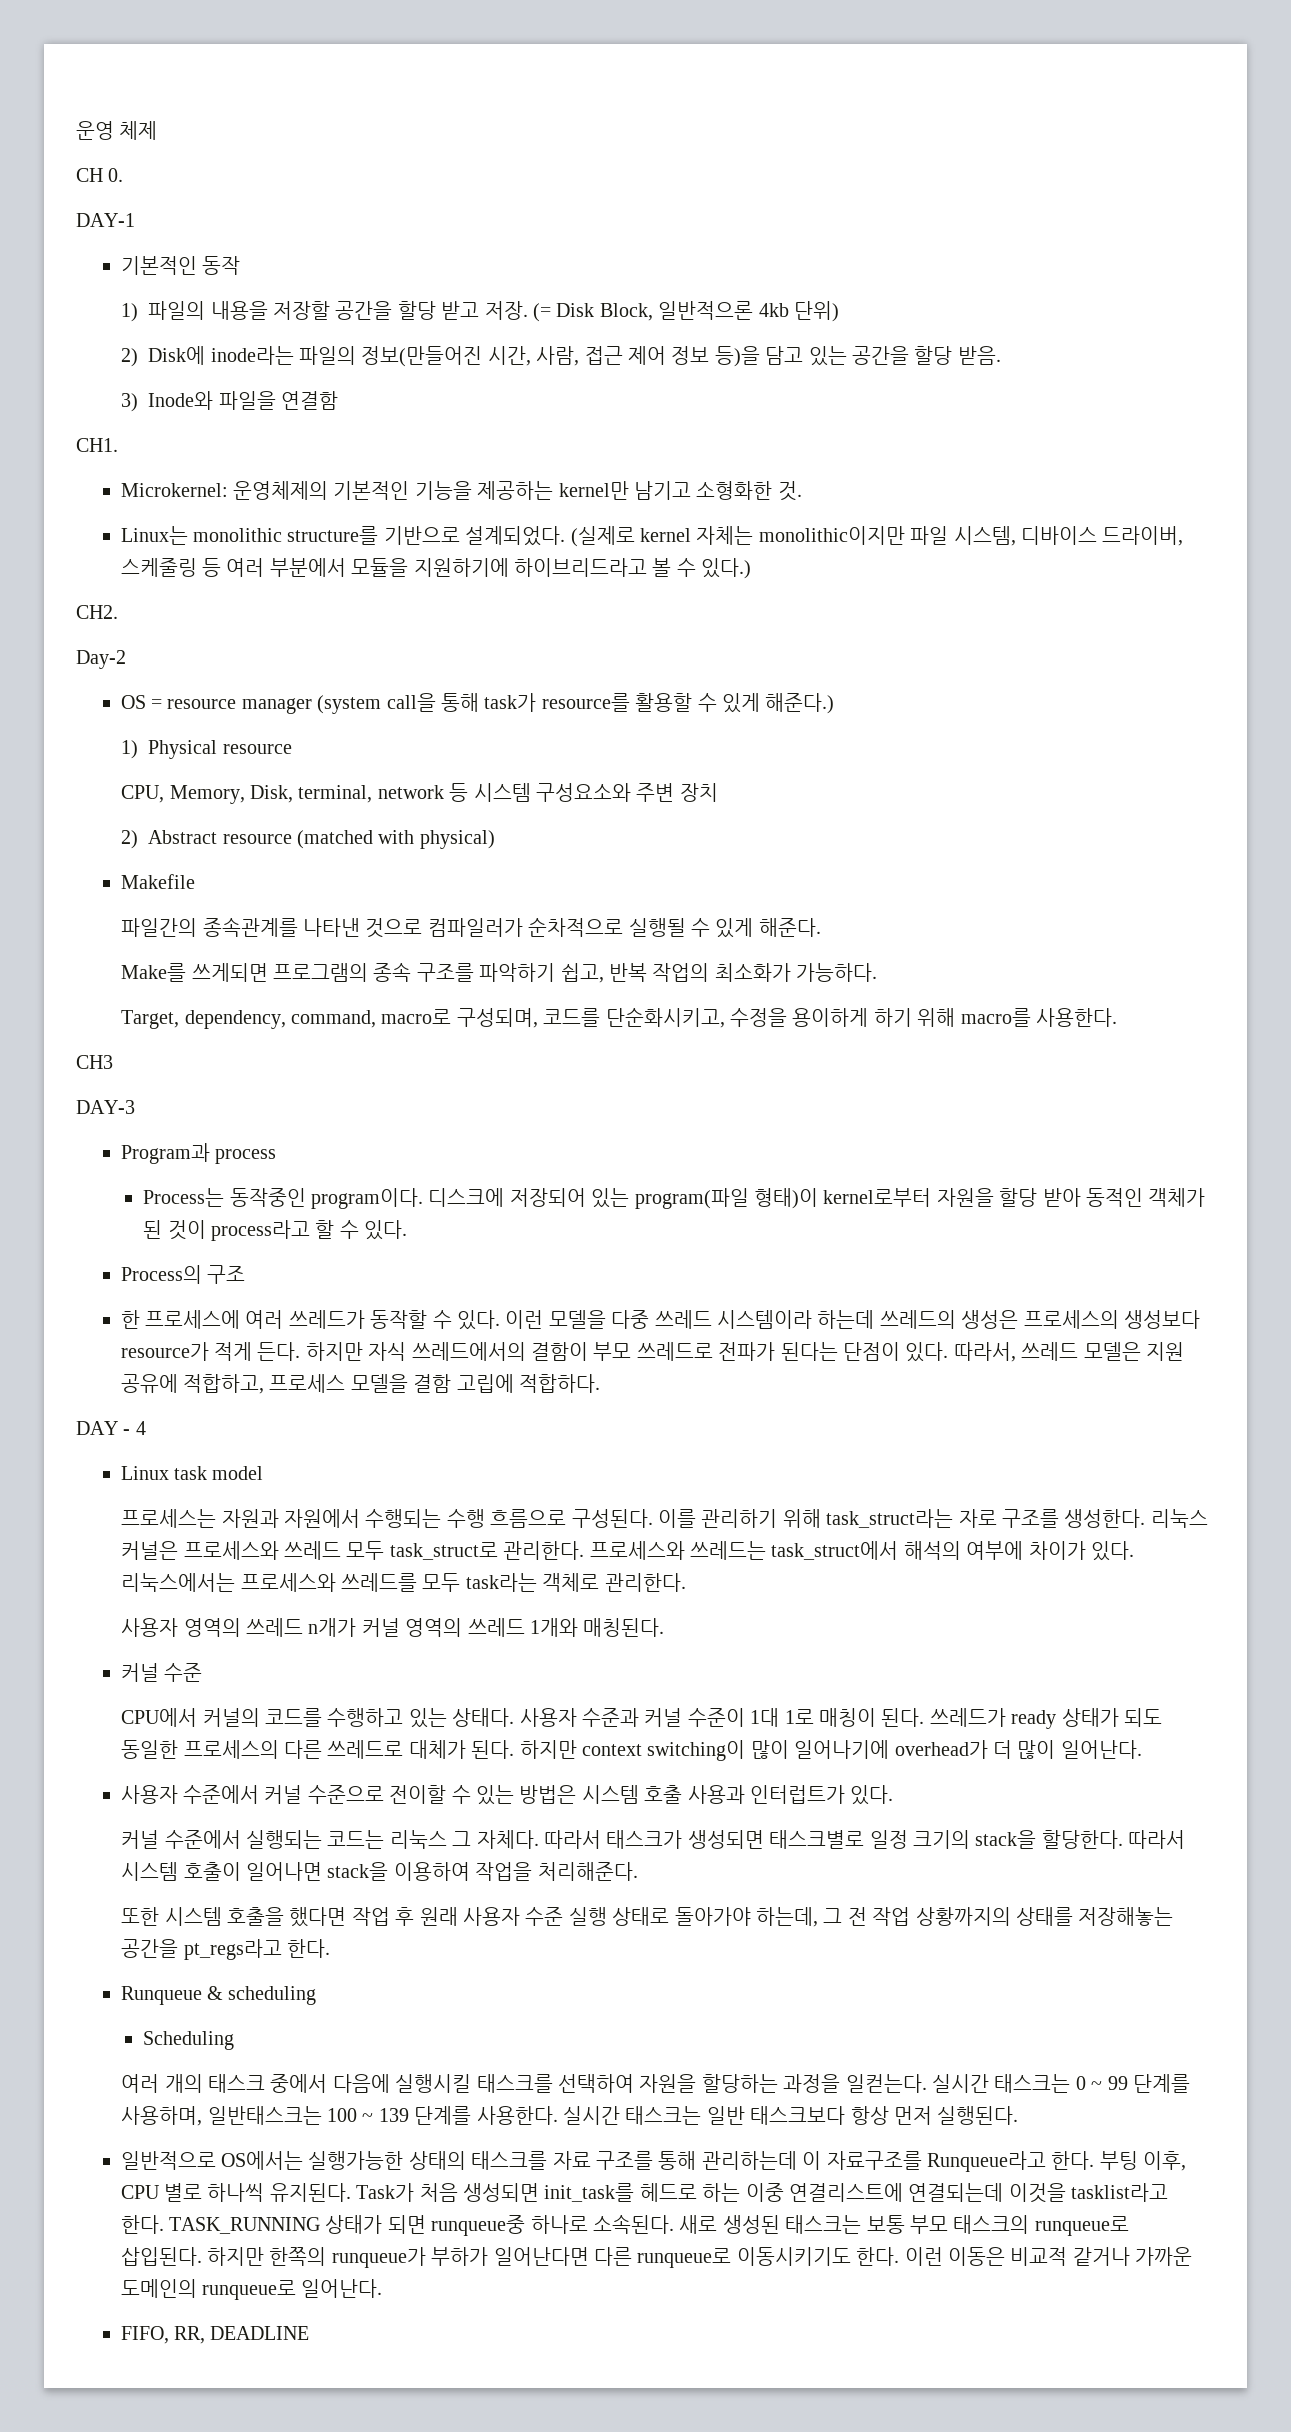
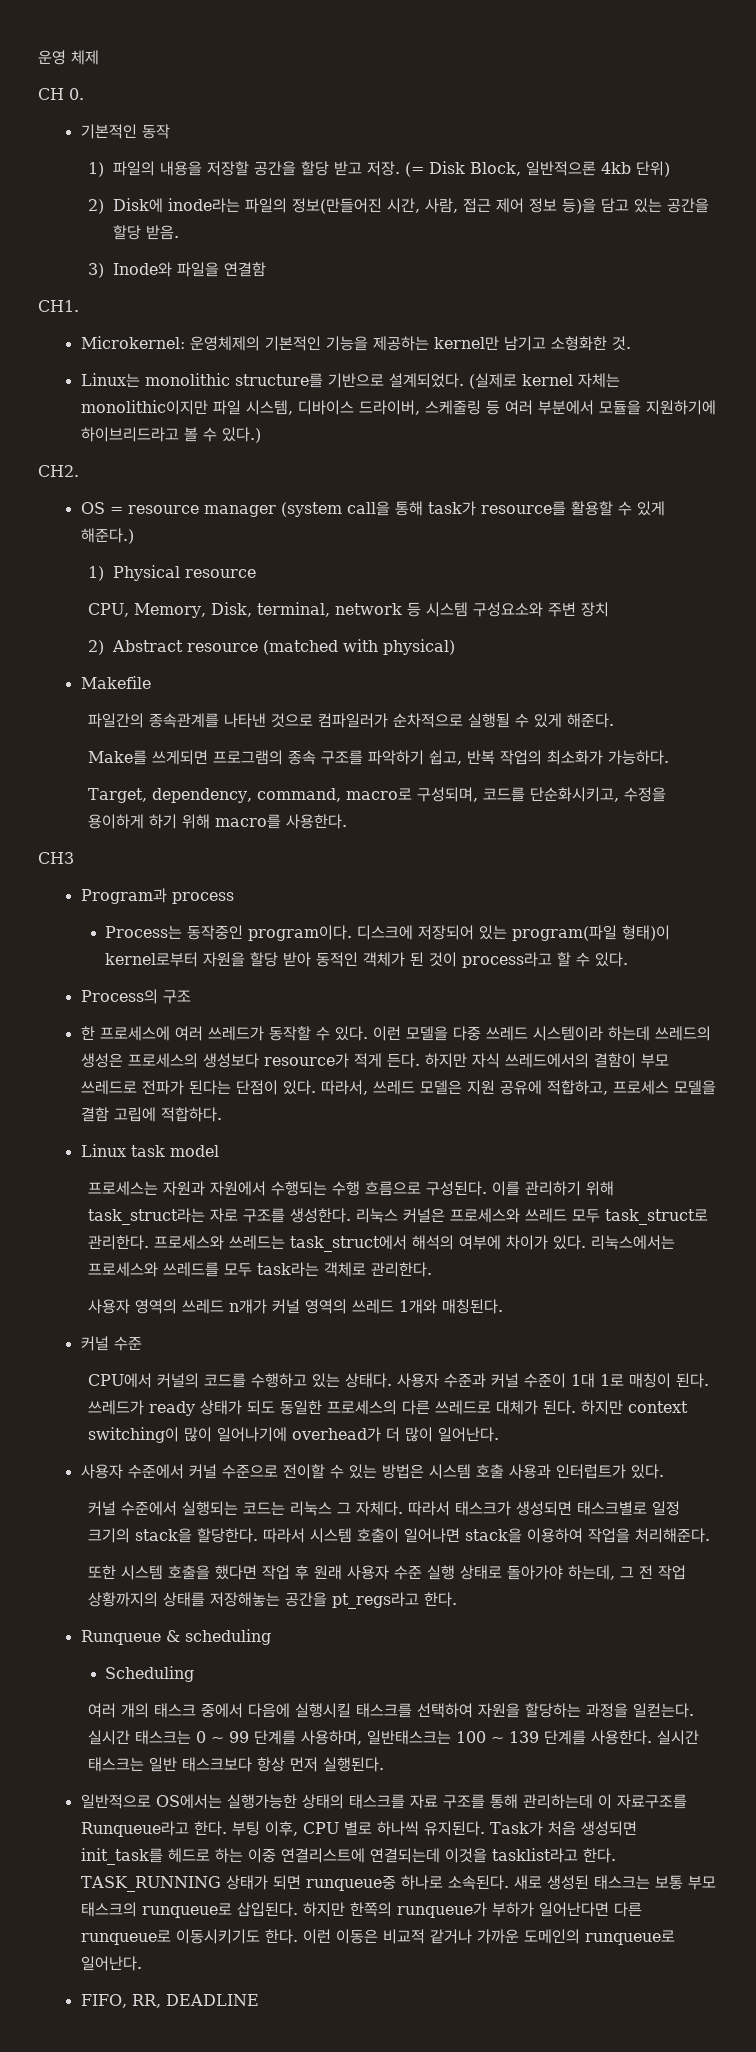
- DAY-1
- Day-2
- DAY-3
- DAY - 4

